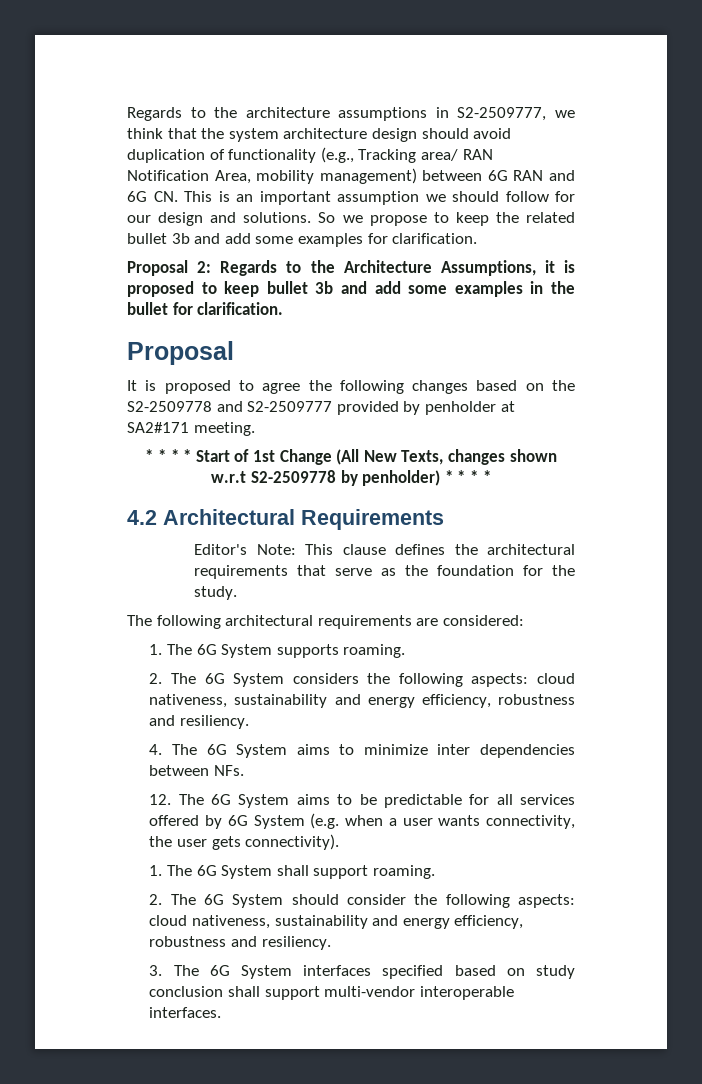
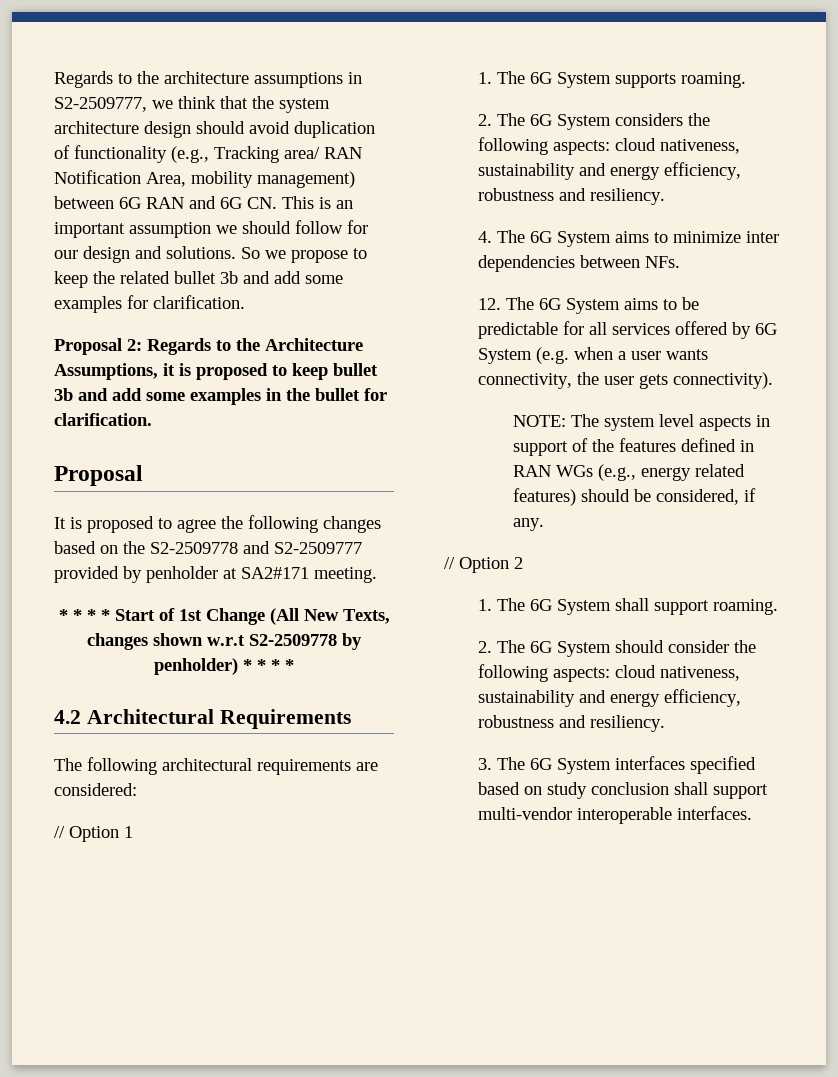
- Editor's Note: This clause defines the architectural requirements that serve as the foundation for the study.
+ // Option 1
+ NOTE: The system level aspects in support of the features defined in RAN WGs (e.g., energy related features) should be considered, if any.
+ // Option 2

